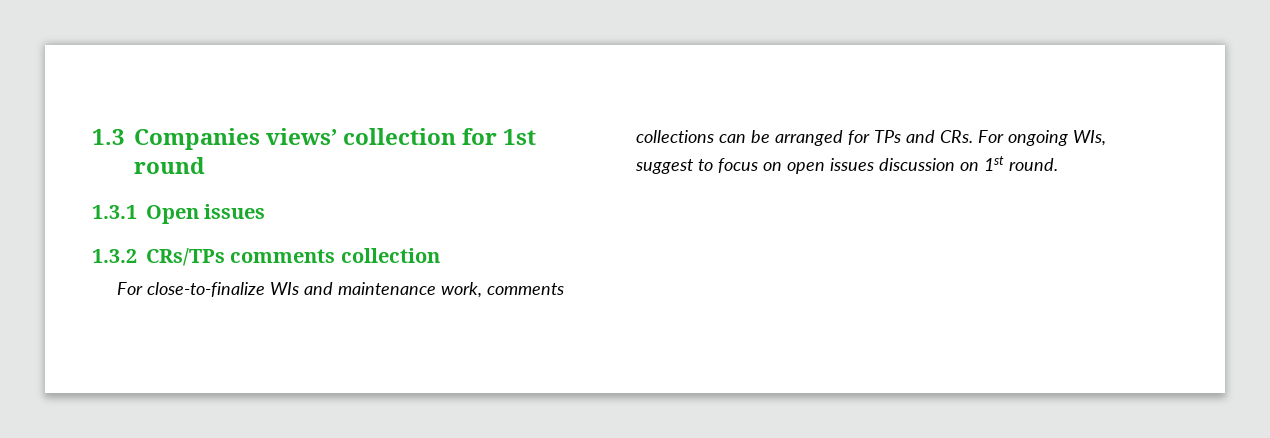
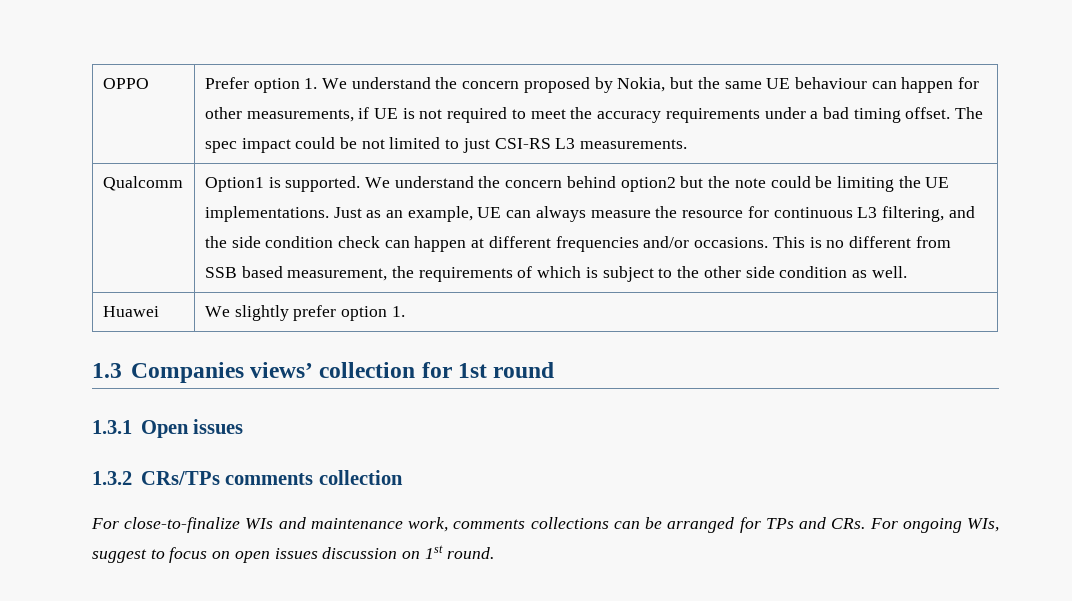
+ OPPO | Prefer option 1. We understand the concern proposed by Nokia, but the same UE behaviour can happen for other measurements, if UE is not required to meet the accuracy requirements under a bad timing offset. The spec impact could be not limited to just CSI-RS L3 measurements.
+ Qualcomm | Option1 is supported. We understand the concern behind option2 but the note could be limiting the UE implementations. Just as an example, UE can always measure the resource for continuous L3 filtering, and the side condition check can happen at different frequencies and/or occasions. This is no different from SSB based measurement, the requirements of which is subject to the other side condition as well.
+ Huawei | We slightly prefer option 1.

